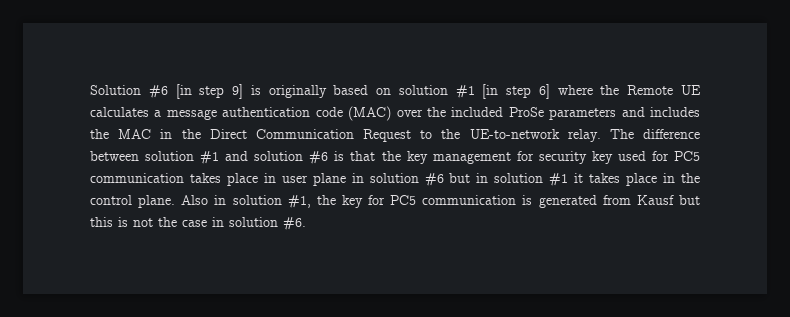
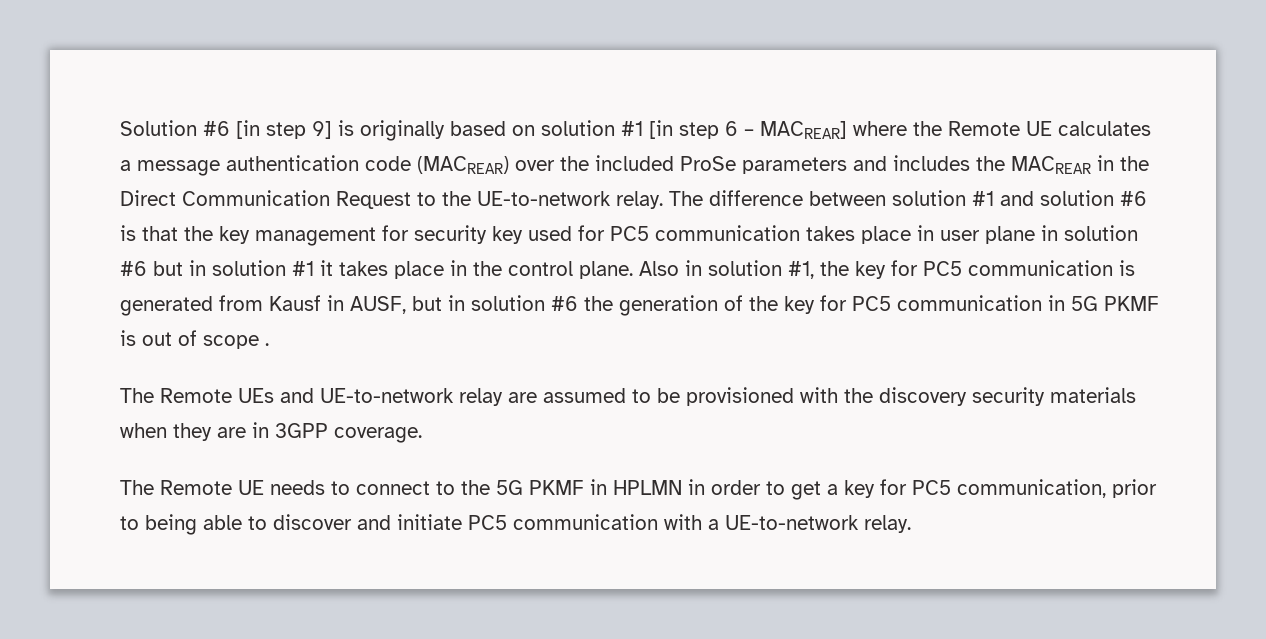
- Solution #6 [in step 9] is originally based on solution #1 [in step 6] where the Remote UE calculates a message authentication code (MAC) over the included ProSe parameters and includes the MAC in the Direct Communication Request to the UE-to-network relay.
+ Solution #6 [in step 9] is originally based on solution #1 [in step 6 – MACREAR] where the Remote UE calculates a message authentication code (MACREAR) over the included ProSe parameters and includes the MACREAR in the Direct Communication Request to the UE-to-network relay.
- Also in solution #1, the key for PC5 communication is generated from Kausf but this is not the case in solution #6.
+ Also in solution #1, the key for PC5 communication is generated from Kausf in AUSF, but in solution #6 the generation of the key for PC5 communication in 5G PKMF is out of scope .
+ The Remote UEs and UE-to-network relay are assumed to be provisioned with the discovery security materials when they are in 3GPP coverage.
+ The Remote UE needs to connect to the 5G PKMF in HPLMN in order to get a key for PC5 communication, prior to being able to discover and initiate PC5 communication with a UE-to-network relay.

